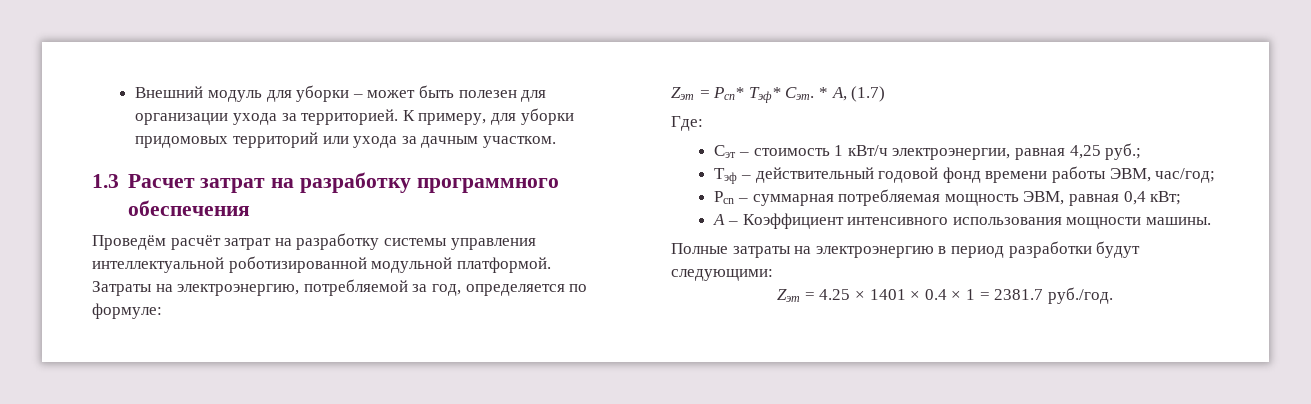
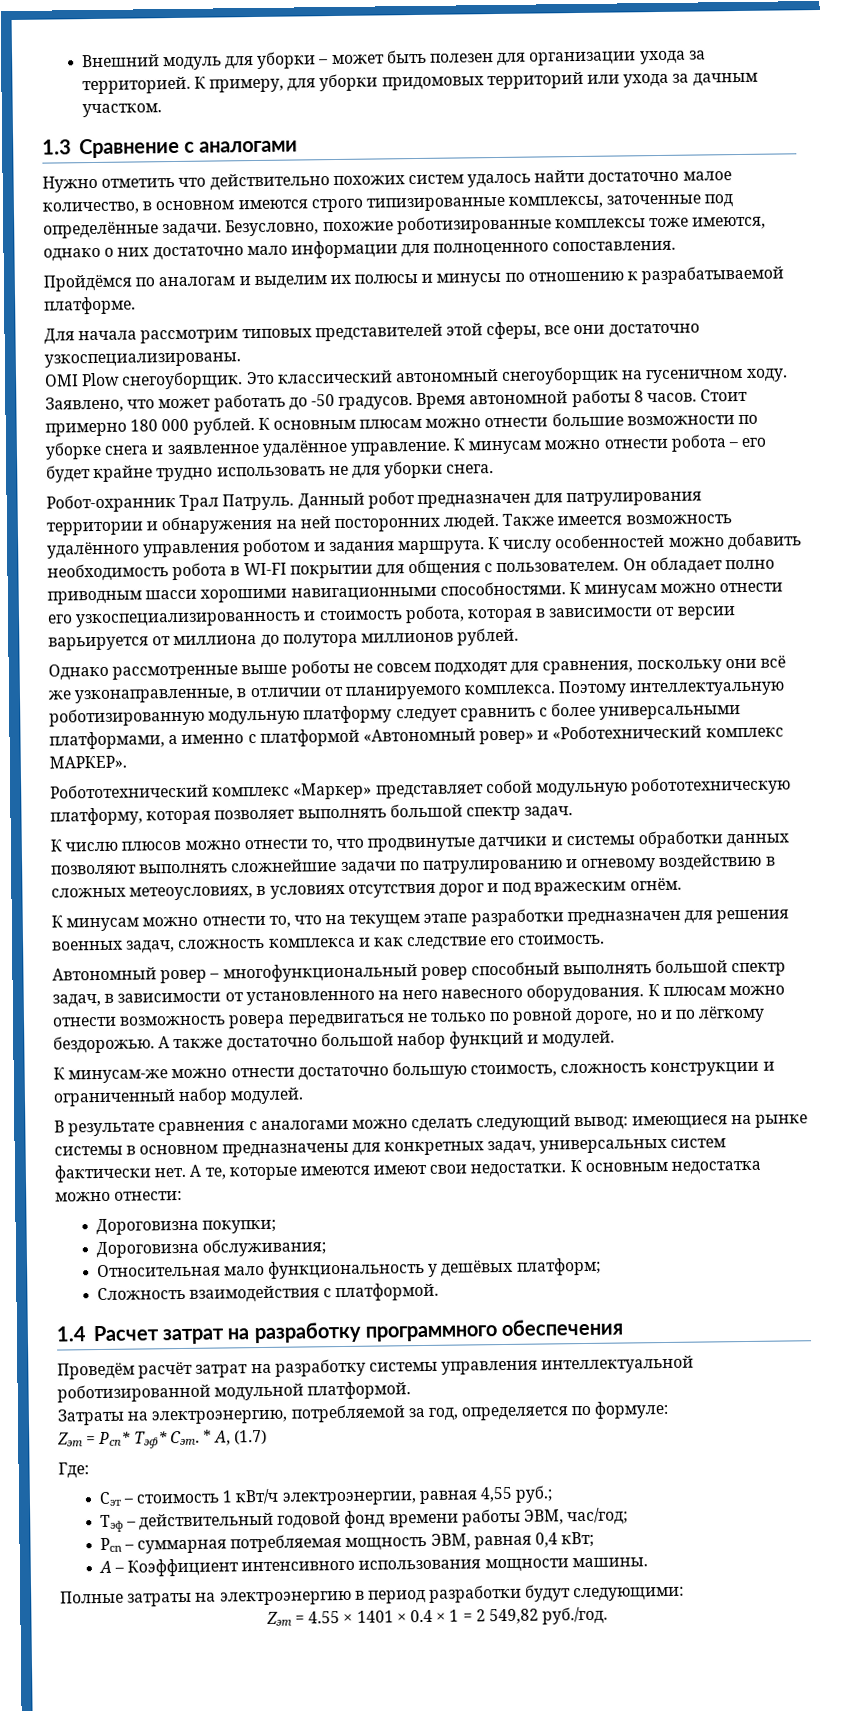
- 1.3 Расчет затрат на разработку программного обеспечения
+ 1.3 Сравнение с аналогами
+ Нужно отметить что действительно похожих систем удалось найти достаточно малое количество, в основном имеются строго типизированные комплексы, заточенные под определённые задачи. Безусловно, похожие роботизированные комплексы тоже имеются, однако о них достаточно мало информации для полноценного сопоставления.
+ Пройдёмся по аналогам и выделим их полюсы и минусы по отношению к разрабатываемой платформе.
+ Для начала рассмотрим типовых представителей этой сферы, все они достаточно узкоспециализированы.
+ OMI Plow снегоуборщик. Это классический автономный снегоуборщик на гусеничном ходу. Заявлено, что может работать до -50 градусов. Время автономной работы 8 часов. Стоит примерно 180 000 рублей. К основным плюсам можно отнести большие возможности по уборке снега и заявленное удалённое управление. К минусам можно отнести робота – его будет крайне трудно использовать не для уборки снега.
+ Робот-охранник Трал Патруль. Данный робот предназначен для патрулирования территории и обнаружения на ней посторонних людей. Также имеется возможность удалённого управления роботом и задания маршрута. К числу особенностей можно добавить необходимость робота в WI-FI покрытии для общения с пользователем. Он обладает полно приводным шасси хорошими навигационными способностями. К минусам можно отнести его узкоспециализированность и стоимость робота, которая в зависимости от версии варьируется от миллиона до полутора миллионов рублей.
+ Однако рассмотренные выше роботы не совсем подходят для сравнения, поскольку они всё же узконаправленные, в отличии от планируемого комплекса. Поэтому интеллектуальную роботизированную модульную платформу следует сравнить с более универсальными платформами, а именно с платформой «Автономный ровер» и «Роботехнический комплекс МАРКЕР».
+ Робототехнический комплекс «Маркер» представляет собой модульную робототехническую платформу, которая позволяет выполнять большой спектр задач.
+ К числю плюсов можно отнести то, что продвинутые датчики и системы обработки данных позволяют выполнять сложнейшие задачи по патрулированию и огневому воздействию в сложных метеоусловиях, в условиях отсутствия дорог и под вражеским огнём.
+ К минусам можно отнести то, что на текущем этапе разработки предназначен для решения военных задач, сложность комплекса и как следствие его стоимость.
+ Автономный ровер – многофункциональный ровер способный выполнять большой спектр задач, в зависимости от установленного на него навесного оборудования. К плюсам можно отнести возможность ровера передвигаться не только по ровной дороге, но и по лёгкому бездорожью. А также достаточно большой набор функций и модулей.
+ К минусам-же можно отнести достаточно большую стоимость, сложность конструкции и ограниченный набор модулей.
+ В результате сравнения с аналогами можно сделать следующий вывод: имеющиеся на рынке системы в основном предназначены для конкретных задач, универсальных систем фактически нет. А те, которые имеются имеют свои недостатки. К основным недостатка можно отнести:
+ Дороговизна покупки;
+ Дороговизна обслуживания;
+ Относительная мало функциональность у дешёвых платформ;
+ Сложность взаимодействия с платформой.
+ 1.4 Расчет затрат на разработку программного обеспечения
- Сэт – стоимость 1 кВт/ч электроэнергии, равная 4,25 руб.;
+ Сэт – стоимость 1 кВт/ч электроэнергии, равная 4,55 руб.;
- Zэт = 4.25 × 1401 × 0.4 × 1 = 2381.7 руб./год.
+ Zэт = 4.55 × 1401 × 0.4 × 1 = 2 549,82 руб./год.

